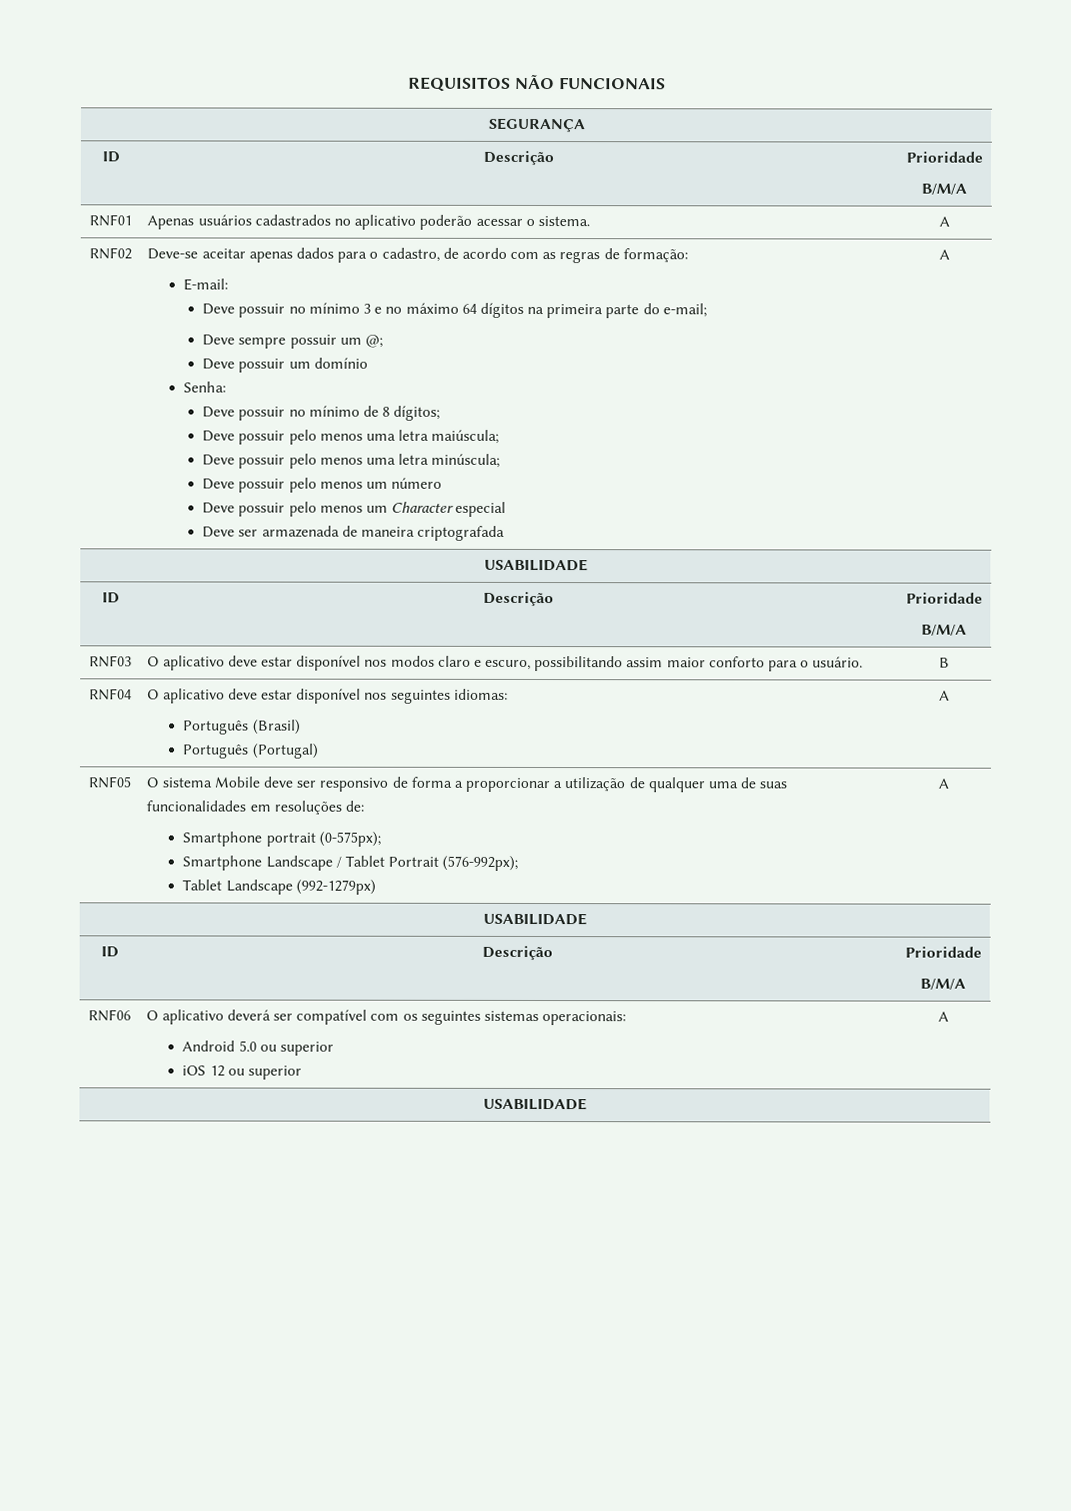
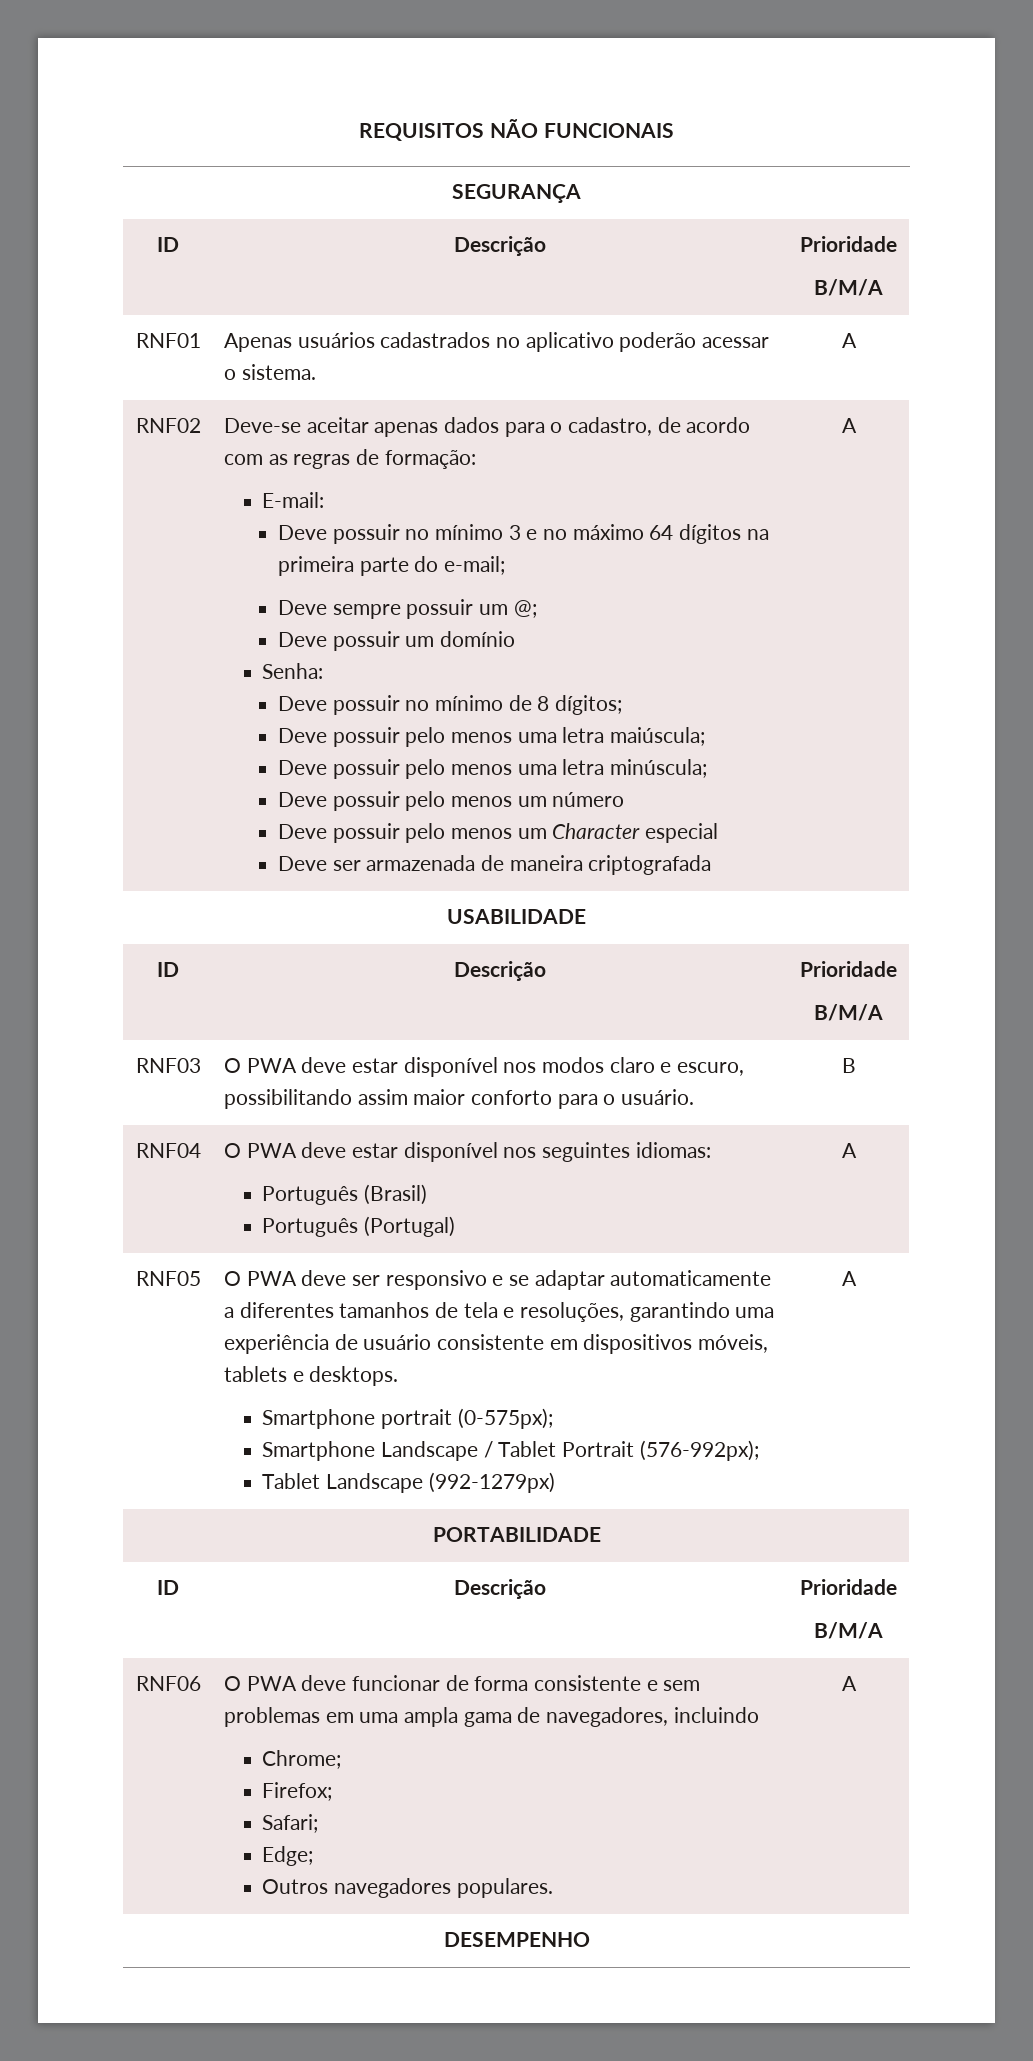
- RNF03 | O aplicativo deve estar disponível nos modos claro e escuro, possibilitando assim maior conforto para o usuário. | B
+ RNF03 | O PWA deve estar disponível nos modos claro e escuro, possibilitando assim maior conforto para o usuário. | B
- RNF04 | O aplicativo deve estar disponível nos seguintes idiomas:
+ RNF04 | O PWA deve estar disponível nos seguintes idiomas:
- O sistema Mobile deve ser responsivo de forma a proporcionar a utilização de qualquer uma de suas funcionalidades em resoluções de:
+ O PWA deve ser responsivo e se adaptar automaticamente a diferentes tamanhos de tela e resoluções, garantindo uma experiência de usuário consistente em dispositivos móveis, tablets e desktops.
  Tablet Landscape (992-1279px) | A
- USABILIDADE
+ PORTABILIDADE
- RNF06 | O aplicativo deverá ser compatível com os seguintes sistemas operacionais:
- Android 5.0 ou superior
- iOS 12 ou superior | A
- USABILIDADE
+ RNF06 | O PWA deve funcionar de forma consistente e sem problemas em uma ampla gama de navegadores, incluindo
+ Chrome;
+ Firefox;
+ Safari;
+ Edge;
+ Outros navegadores populares. | A
+ DESEMPENHO

